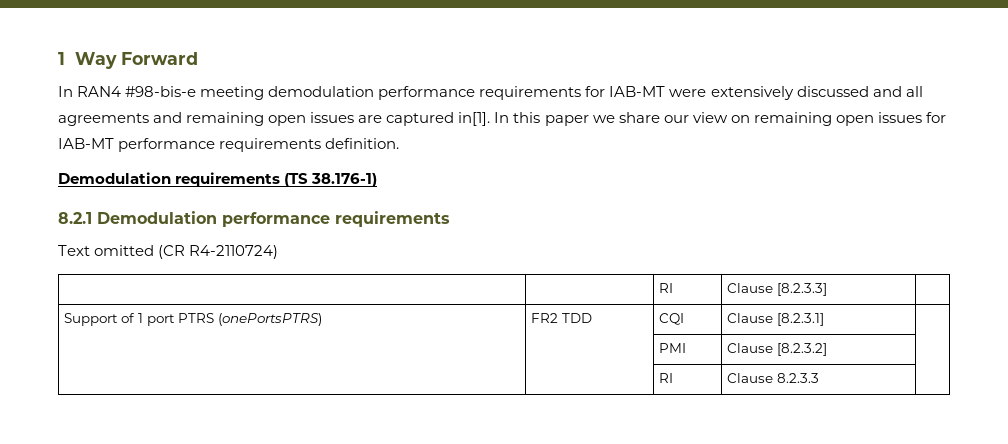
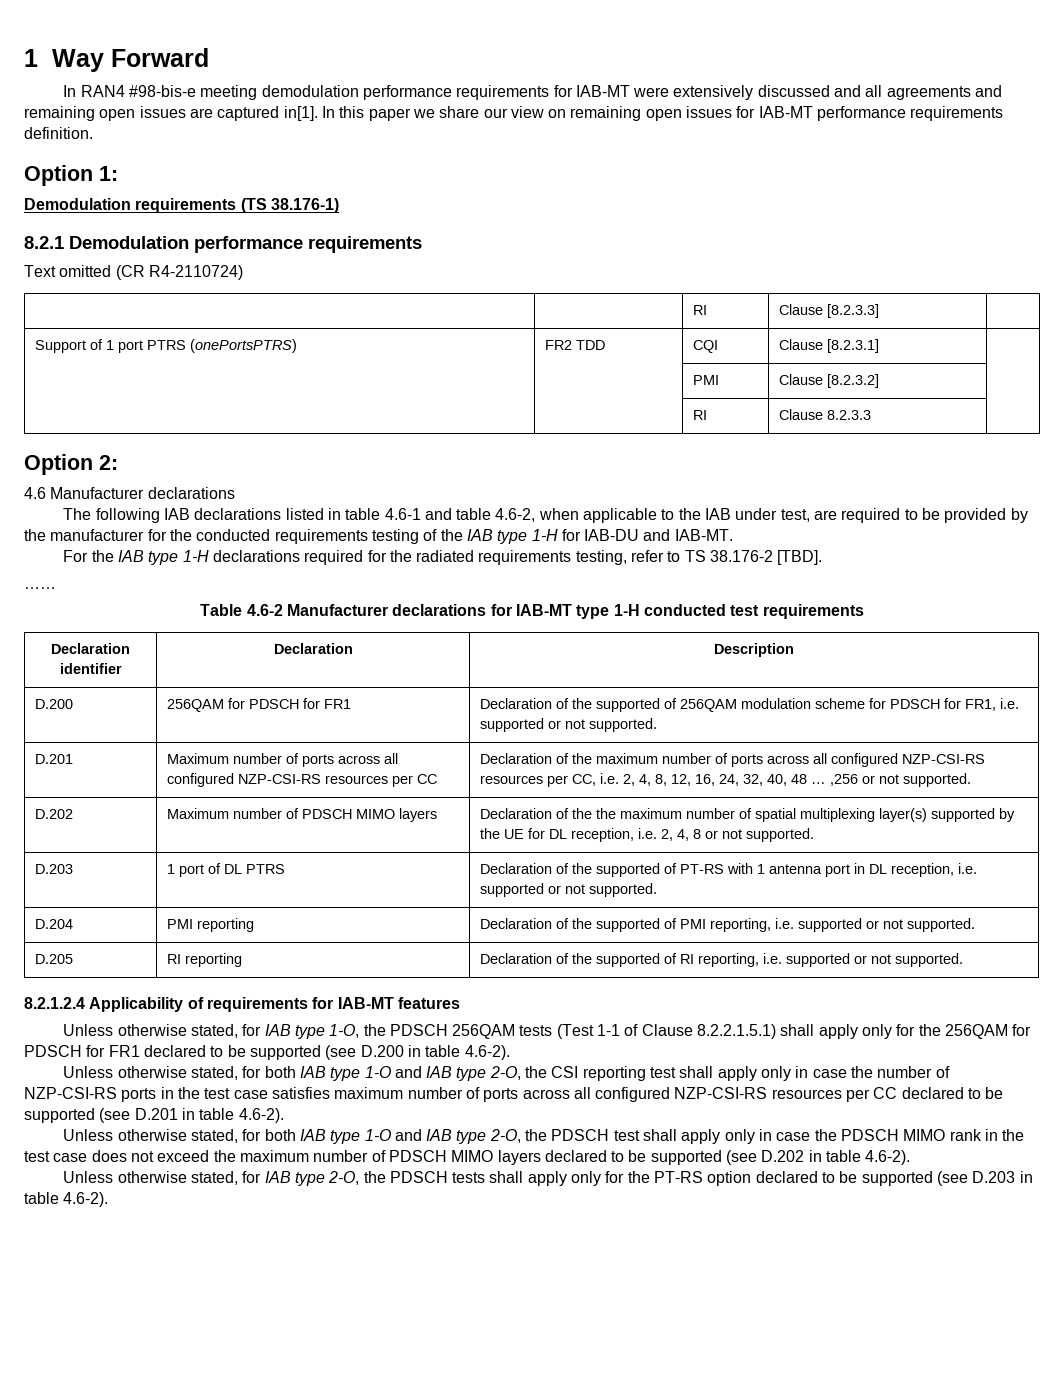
+ Option 1:
+ Option 2:
+ 4.6 Manufacturer declarations
+ The following IAB declarations listed in table 4.6-1 and table 4.6-2, when applicable to the IAB under test, are required to be provided by the manufacturer for the conducted requirements testing of the IAB type 1-H for IAB-DU and IAB-MT.
+ For the IAB type 1-H declarations required for the radiated requirements testing, refer to TS 38.176-2 [TBD].
+ ……
+ Table 4.6-2 Manufacturer declarations for IAB-MT type 1-H conducted test requirements
+ Declaration identifier | Declaration | Description
+ D.200 | 256QAM for PDSCH for FR1 | Declaration of the supported of 256QAM modulation scheme for PDSCH for FR1, i.e. supported or not supported.
+ D.201 | Maximum number of ports across all configured NZP-CSI-RS resources per CC | Declaration of the maximum number of ports across all configured NZP-CSI-RS resources per CC, i.e. 2, 4, 8, 12, 16, 24, 32, 40, 48 … ,256 or not supported.
+ D.202 | Maximum number of PDSCH MIMO layers | Declaration of the the maximum number of spatial multiplexing layer(s) supported by the UE for DL reception, i.e. 2, 4, 8 or not supported.
+ D.203 | 1 port of DL PTRS | Declaration of the supported of PT-RS with 1 antenna port in DL reception, i.e. supported or not supported.
+ D.204 | PMI reporting | Declaration of the supported of PMI reporting, i.e. supported or not supported.
+ D.205 | RI reporting | Declaration of the supported of RI reporting, i.e. supported or not supported.
+ 8.2.1.2.4 Applicability of requirements for IAB-MT features
+ Unless otherwise stated, for IAB type 1-O, the PDSCH 256QAM tests (Test 1-1 of Clause 8.2.2.1.5.1) shall apply only for the 256QAM for PDSCH for FR1 declared to be supported (see D.200 in table 4.6-2).
+ Unless otherwise stated, for both IAB type 1-O and IAB type 2-O, the CSI reporting test shall apply only in case the number of NZP-CSI-RS ports in the test case satisfies maximum number of ports across all configured NZP-CSI-RS resources per CC declared to be supported (see D.201 in table 4.6-2).
+ Unless otherwise stated, for both IAB type 1-O and IAB type 2-O, the PDSCH test shall apply only in case the PDSCH MIMO rank in the test case does not exceed the maximum number of PDSCH MIMO layers declared to be supported (see D.202 in table 4.6-2).
+ Unless otherwise stated, for IAB type 2-O, the PDSCH tests shall apply only for the PT-RS option declared to be supported (see D.203 in table 4.6-2).

